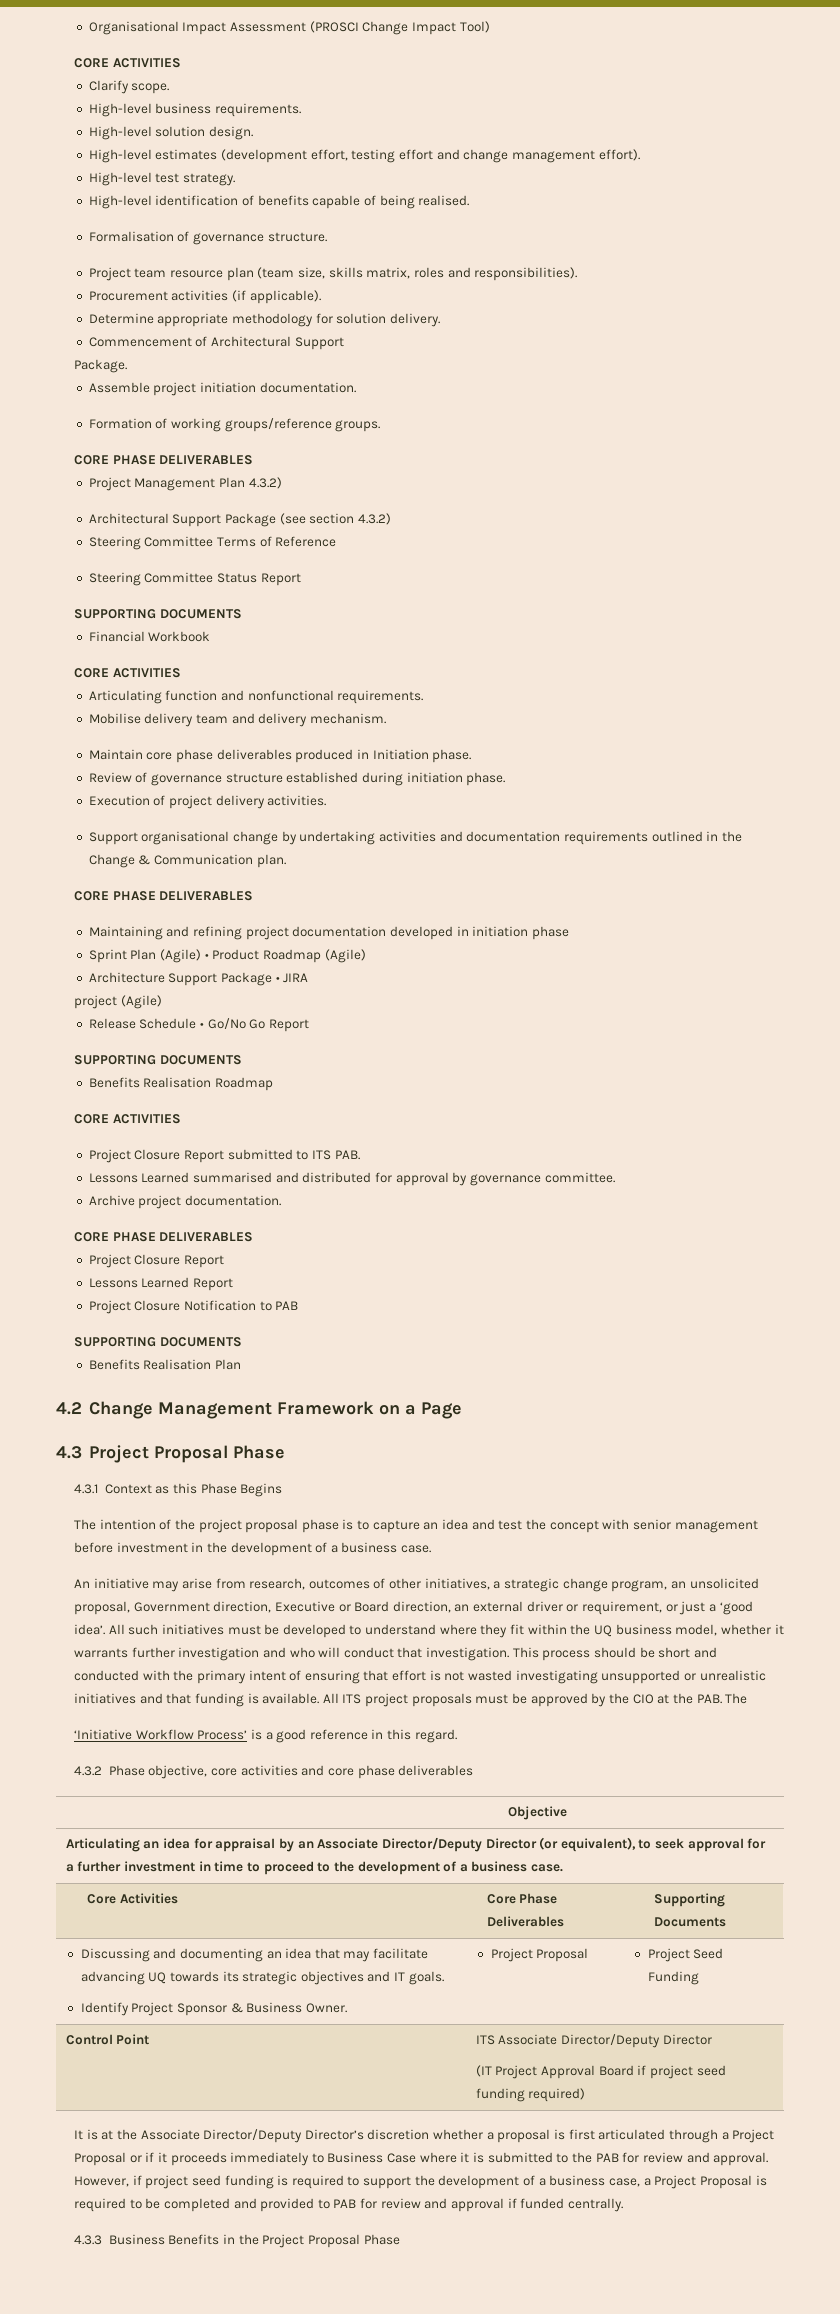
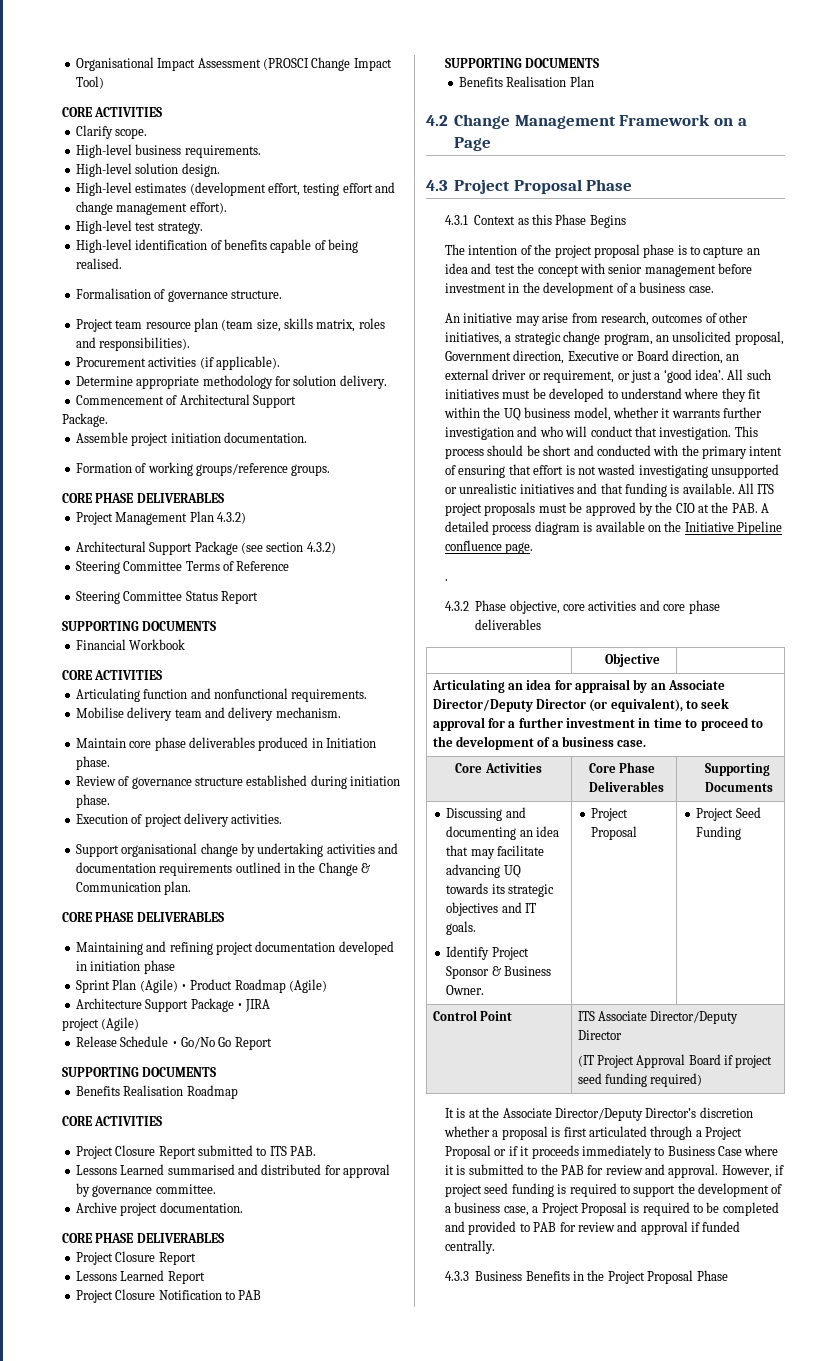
- All ITS project proposals must be approved by the CIO at the PAB. The
- ‘Initiative Workflow Process’ is a good reference in this regard.
+ All ITS project proposals must be approved by the CIO at the PAB. A detailed process diagram is available on the Initiative Pipeline confluence page.
+ .

